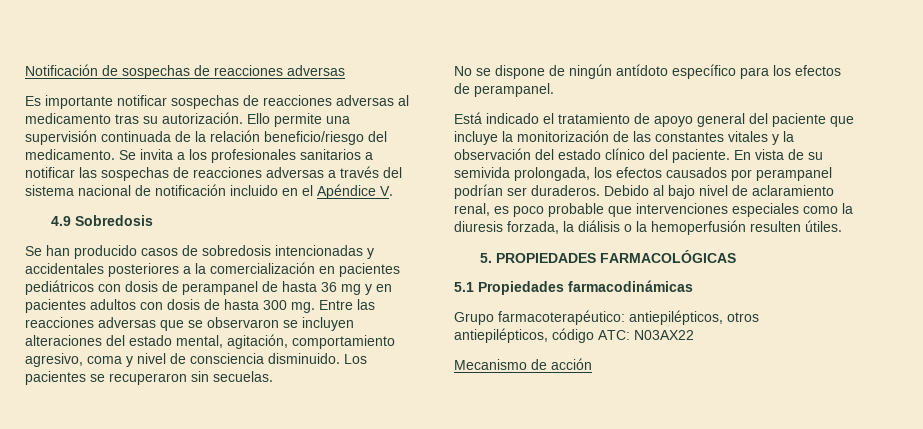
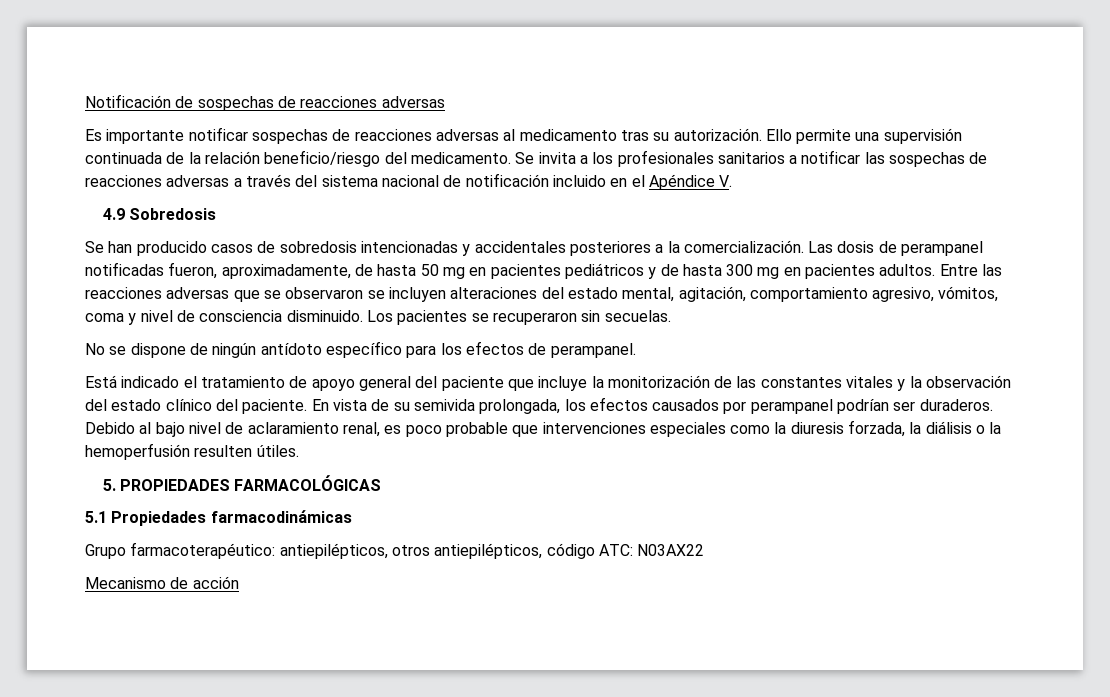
- Se han producido casos de sobredosis intencionadas y accidentales posteriores a la comercialización en pacientes pediátricos con dosis de perampanel de hasta 36 mg y en pacientes adultos con dosis de hasta 300 mg.
+ Se han producido casos de sobredosis intencionadas y accidentales posteriores a la comercialización. Las dosis de perampanel notificadas fueron, aproximadamente, de hasta 50 mg en pacientes pediátricos y de hasta 300 mg en pacientes adultos.
- Entre las reacciones adversas que se observaron se incluyen alteraciones del estado mental, agitación, comportamiento agresivo, coma y nivel de consciencia disminuido.
+ Entre las reacciones adversas que se observaron se incluyen alteraciones del estado mental, agitación, comportamiento agresivo, vómitos, coma y nivel de consciencia disminuido.

